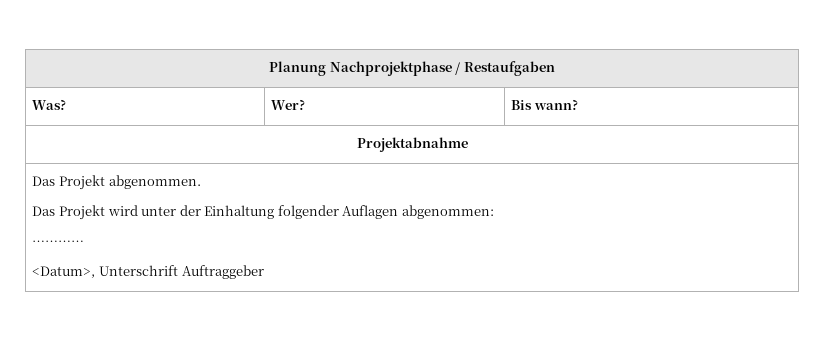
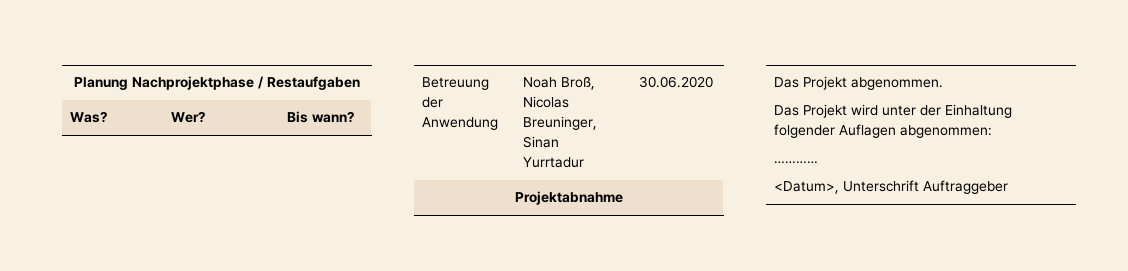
+ Betreuung der Anwendung | Noah Broß, Nicolas Breuninger, Sinan Yurrtadur | 30.06.2020

